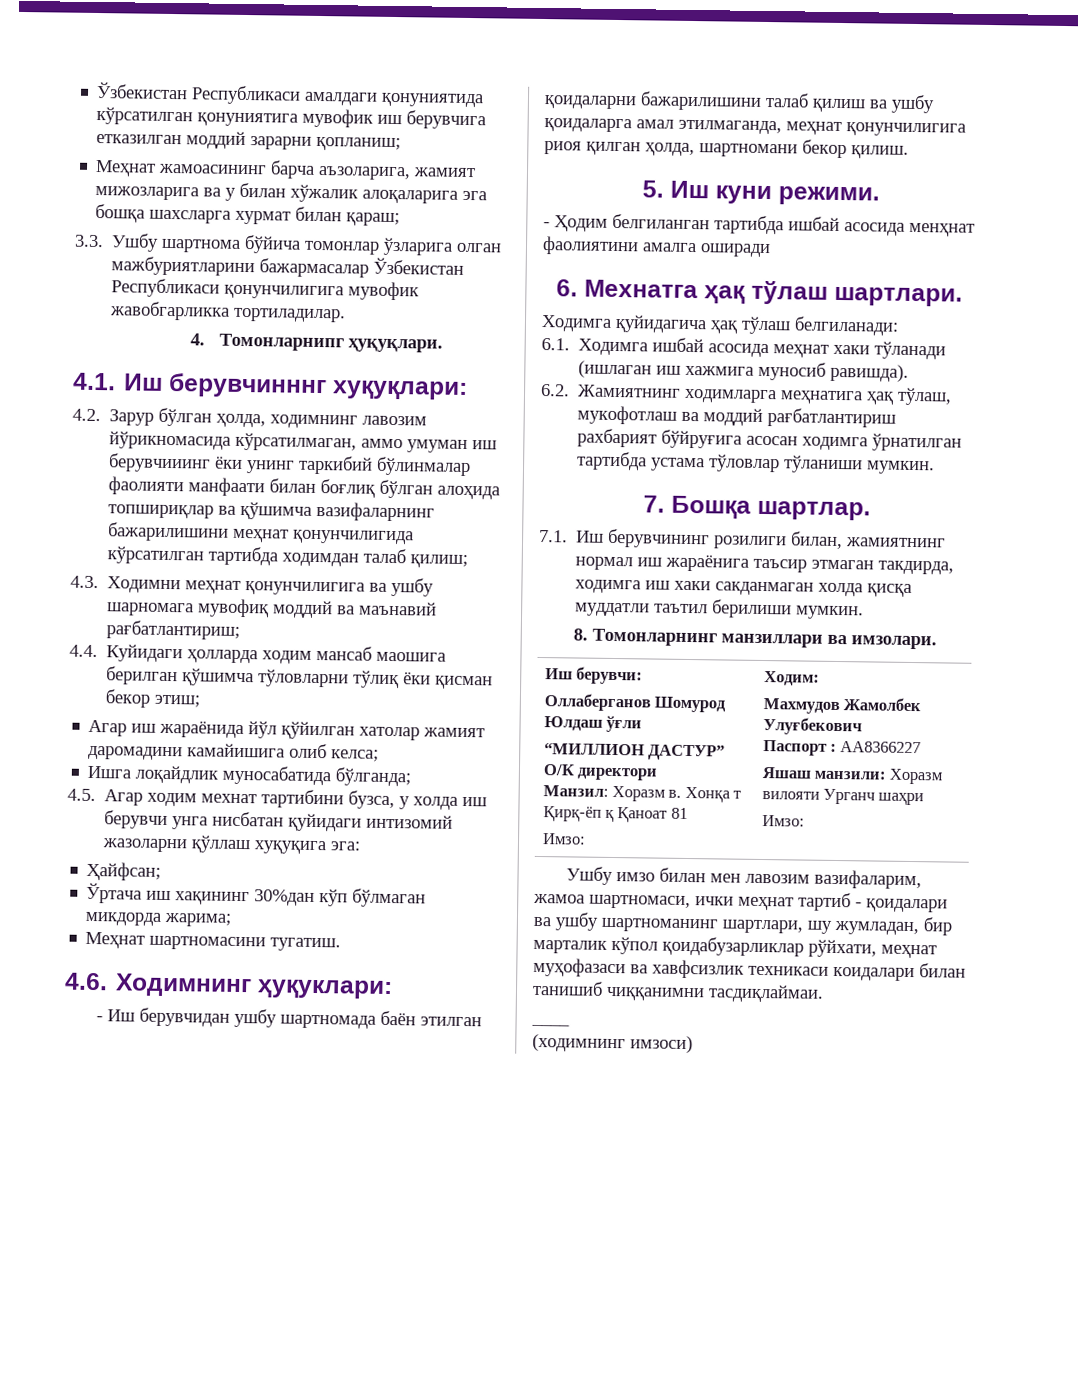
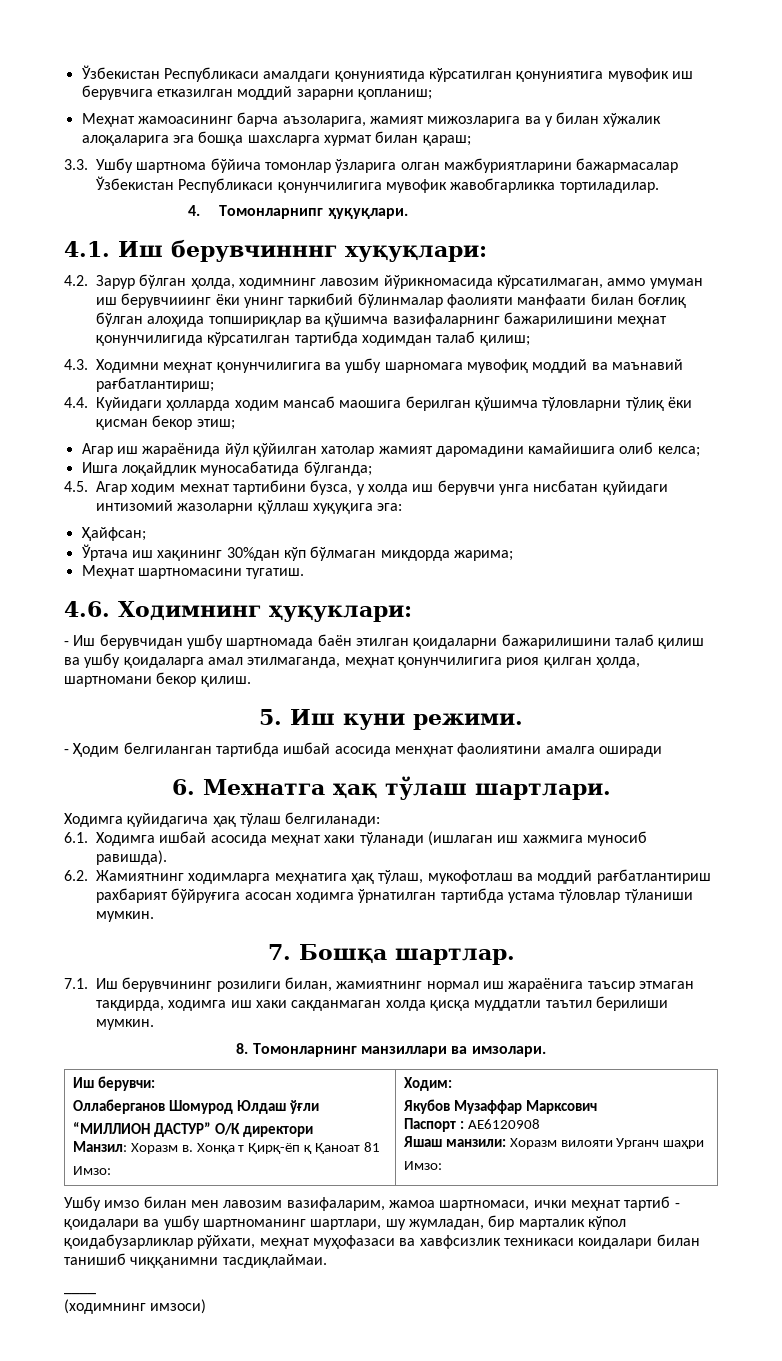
  Иш берувчи:
  Оллаберганов Шомурод Юлдаш ўғли
  “МИЛЛИОН ДАСТУР” О/К директори
  Манзил: Хоразм в. Хонқа т Қирқ-ёп қ Қаноат 81
  Имзо: | Ходим:
- Махмудов Жамолбек Улуғбекович
- Паспорт : AA8366227
+ Якубов Музаффар Марксович
+ Паспорт : AE6120908

